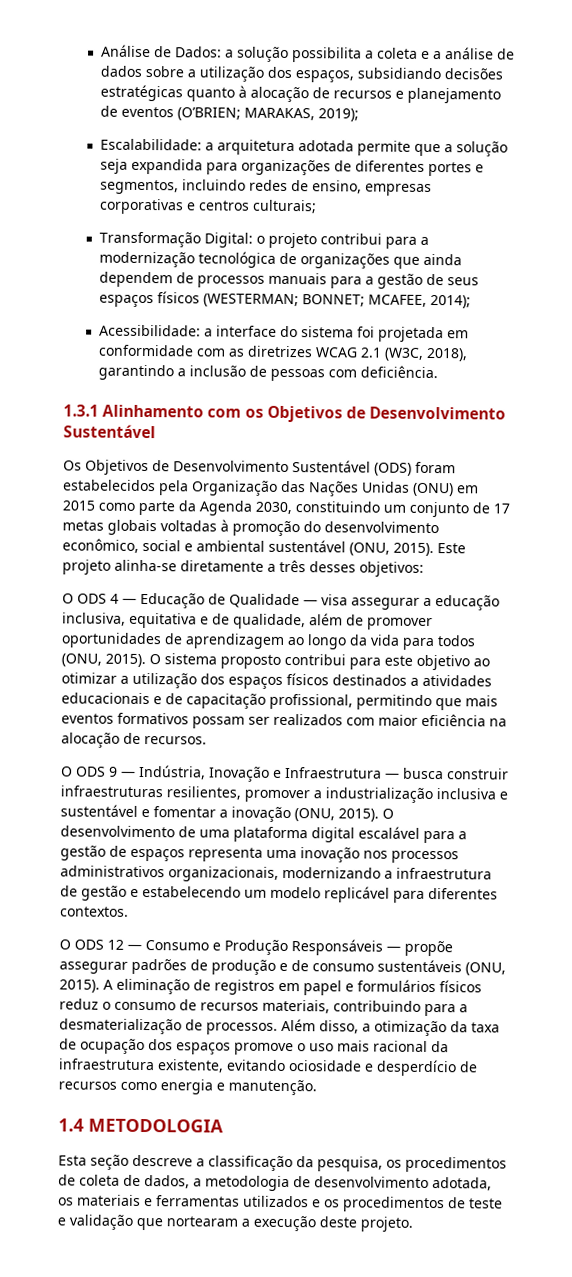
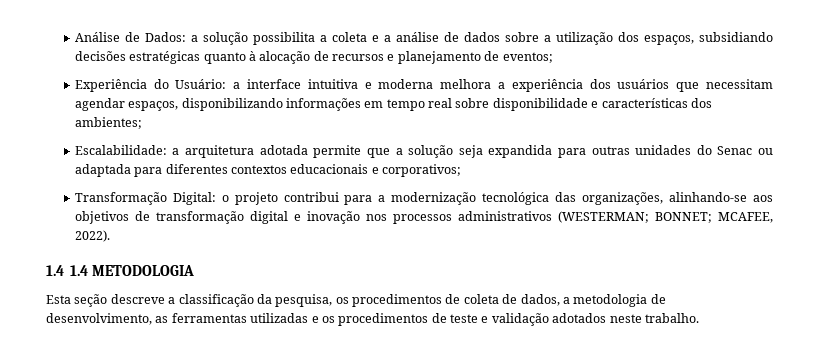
- Análise de Dados: a solução possibilita a coleta e a análise de dados sobre a utilização dos espaços, subsidiando decisões estratégicas quanto à alocação de recursos e planejamento de eventos (O’BRIEN; MARAKAS, 2019);
+ Análise de Dados: a solução possibilita a coleta e a análise de dados sobre a utilização dos espaços, subsidiando decisões estratégicas quanto à alocação de recursos e planejamento de eventos;
+ Experiência do Usuário: a interface intuitiva e moderna melhora a experiência dos usuários que necessitam agendar espaços, disponibilizando informações em tempo real sobre disponibilidade e características dos ambientes;
- Escalabilidade: a arquitetura adotada permite que a solução seja expandida para organizações de diferentes portes e segmentos, incluindo redes de ensino, empresas corporativas e centros culturais;
+ Escalabilidade: a arquitetura adotada permite que a solução seja expandida para outras unidades do Senac ou adaptada para diferentes contextos educacionais e corporativos;
- Transformação Digital: o projeto contribui para a modernização tecnológica de organizações que ainda dependem de processos manuais para a gestão de seus espaços físicos (WESTERMAN; BONNET; MCAFEE, 2014);
- Acessibilidade: a interface do sistema foi projetada em conformidade com as diretrizes WCAG 2.1 (W3C, 2018), garantindo a inclusão de pessoas com deficiência.
- 1.3.1 Alinhamento com os Objetivos de Desenvolvimento Sustentável
- Os Objetivos de Desenvolvimento Sustentável (ODS) foram estabelecidos pela Organização das Nações Unidas (ONU) em 2015 como parte da Agenda 2030, constituindo um conjunto de 17 metas globais voltadas à promoção do desenvolvimento econômico, social e ambiental sustentável (ONU, 2015). Este projeto alinha-se diretamente a três desses objetivos:
- O ODS 4 — Educação de Qualidade — visa assegurar a educação inclusiva, equitativa e de qualidade, além de promover oportunidades de aprendizagem ao longo da vida para todos (ONU, 2015). O sistema proposto contribui para este objetivo ao otimizar a utilização dos espaços físicos destinados a atividades educacionais e de capacitação profissional, permitindo que mais eventos formativos possam ser realizados com maior eficiência na alocação de recursos.
- O ODS 9 — Indústria, Inovação e Infraestrutura — busca construir infraestruturas resilientes, promover a industrialização inclusiva e sustentável e fomentar a inovação (ONU, 2015). O desenvolvimento de uma plataforma digital escalável para a gestão de espaços representa uma inovação nos processos administrativos organizacionais, modernizando a infraestrutura de gestão e estabelecendo um modelo replicável para diferentes contextos.
- O ODS 12 — Consumo e Produção Responsáveis — propõe assegurar padrões de produção e de consumo sustentáveis (ONU, 2015). A eliminação de registros em papel e formulários físicos reduz o consumo de recursos materiais, contribuindo para a desmaterialização de processos. Além disso, a otimização da taxa de ocupação dos espaços promove o uso mais racional da infraestrutura existente, evitando ociosidade e desperdício de recursos como energia e manutenção.
- 1.4 METODOLOGIA
+ Transformação Digital: o projeto contribui para a modernização tecnológica das organizações, alinhando-se aos objetivos de transformação digital e inovação nos processos administrativos (WESTERMAN; BONNET; MCAFEE, 2022).
+ 1.4 1.4 METODOLOGIA
- Esta seção descreve a classificação da pesquisa, os procedimentos de coleta de dados, a metodologia de desenvolvimento adotada, os materiais e ferramentas utilizados e os procedimentos de teste e validação que nortearam a execução deste projeto.
+ Esta seção descreve a classificação da pesquisa, os procedimentos de coleta de dados, a metodologia de desenvolvimento, as ferramentas utilizadas e os procedimentos de teste e validação adotados neste trabalho.

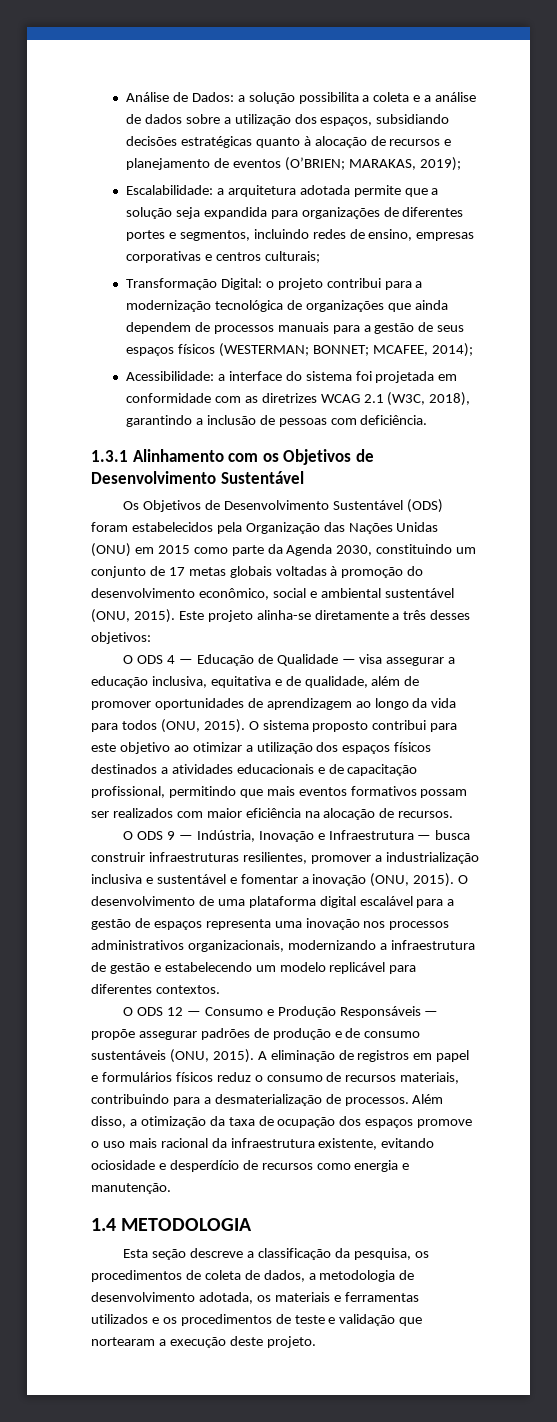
- Análise de Dados: a solução possibilita a coleta e a análise de dados sobre a utilização dos espaços, subsidiando decisões estratégicas quanto à alocação de recursos e planejamento de eventos;
- Experiência do Usuário: a interface intuitiva e moderna melhora a experiência dos usuários que necessitam agendar espaços, disponibilizando informações em tempo real sobre disponibilidade e características dos ambientes;
+ Análise de Dados: a solução possibilita a coleta e a análise de dados sobre a utilização dos espaços, subsidiando decisões estratégicas quanto à alocação de recursos e planejamento de eventos (O’BRIEN; MARAKAS, 2019);
- Escalabilidade: a arquitetura adotada permite que a solução seja expandida para outras unidades do Senac ou adaptada para diferentes contextos educacionais e corporativos;
+ Escalabilidade: a arquitetura adotada permite que a solução seja expandida para organizações de diferentes portes e segmentos, incluindo redes de ensino, empresas corporativas e centros culturais;
- Transformação Digital: o projeto contribui para a modernização tecnológica das organizações, alinhando-se aos objetivos de transformação digital e inovação nos processos administrativos (WESTERMAN; BONNET; MCAFEE, 2022).
- 1.4 1.4 METODOLOGIA
+ Transformação Digital: o projeto contribui para a modernização tecnológica de organizações que ainda dependem de processos manuais para a gestão de seus espaços físicos (WESTERMAN; BONNET; MCAFEE, 2014);
+ Acessibilidade: a interface do sistema foi projetada em conformidade com as diretrizes WCAG 2.1 (W3C, 2018), garantindo a inclusão de pessoas com deficiência.
+ 1.3.1 Alinhamento com os Objetivos de Desenvolvimento Sustentável
+ Os Objetivos de Desenvolvimento Sustentável (ODS) foram estabelecidos pela Organização das Nações Unidas (ONU) em 2015 como parte da Agenda 2030, constituindo um conjunto de 17 metas globais voltadas à promoção do desenvolvimento econômico, social e ambiental sustentável (ONU, 2015). Este projeto alinha-se diretamente a três desses objetivos:
+ O ODS 4 — Educação de Qualidade — visa assegurar a educação inclusiva, equitativa e de qualidade, além de promover oportunidades de aprendizagem ao longo da vida para todos (ONU, 2015). O sistema proposto contribui para este objetivo ao otimizar a utilização dos espaços físicos destinados a atividades educacionais e de capacitação profissional, permitindo que mais eventos formativos possam ser realizados com maior eficiência na alocação de recursos.
+ O ODS 9 — Indústria, Inovação e Infraestrutura — busca construir infraestruturas resilientes, promover a industrialização inclusiva e sustentável e fomentar a inovação (ONU, 2015). O desenvolvimento de uma plataforma digital escalável para a gestão de espaços representa uma inovação nos processos administrativos organizacionais, modernizando a infraestrutura de gestão e estabelecendo um modelo replicável para diferentes contextos.
+ O ODS 12 — Consumo e Produção Responsáveis — propõe assegurar padrões de produção e de consumo sustentáveis (ONU, 2015). A eliminação de registros em papel e formulários físicos reduz o consumo de recursos materiais, contribuindo para a desmaterialização de processos. Além disso, a otimização da taxa de ocupação dos espaços promove o uso mais racional da infraestrutura existente, evitando ociosidade e desperdício de recursos como energia e manutenção.
+ 1.4 METODOLOGIA
- Esta seção descreve a classificação da pesquisa, os procedimentos de coleta de dados, a metodologia de desenvolvimento, as ferramentas utilizadas e os procedimentos de teste e validação adotados neste trabalho.
+ Esta seção descreve a classificação da pesquisa, os procedimentos de coleta de dados, a metodologia de desenvolvimento adotada, os materiais e ferramentas utilizados e os procedimentos de teste e validação que nortearam a execução deste projeto.

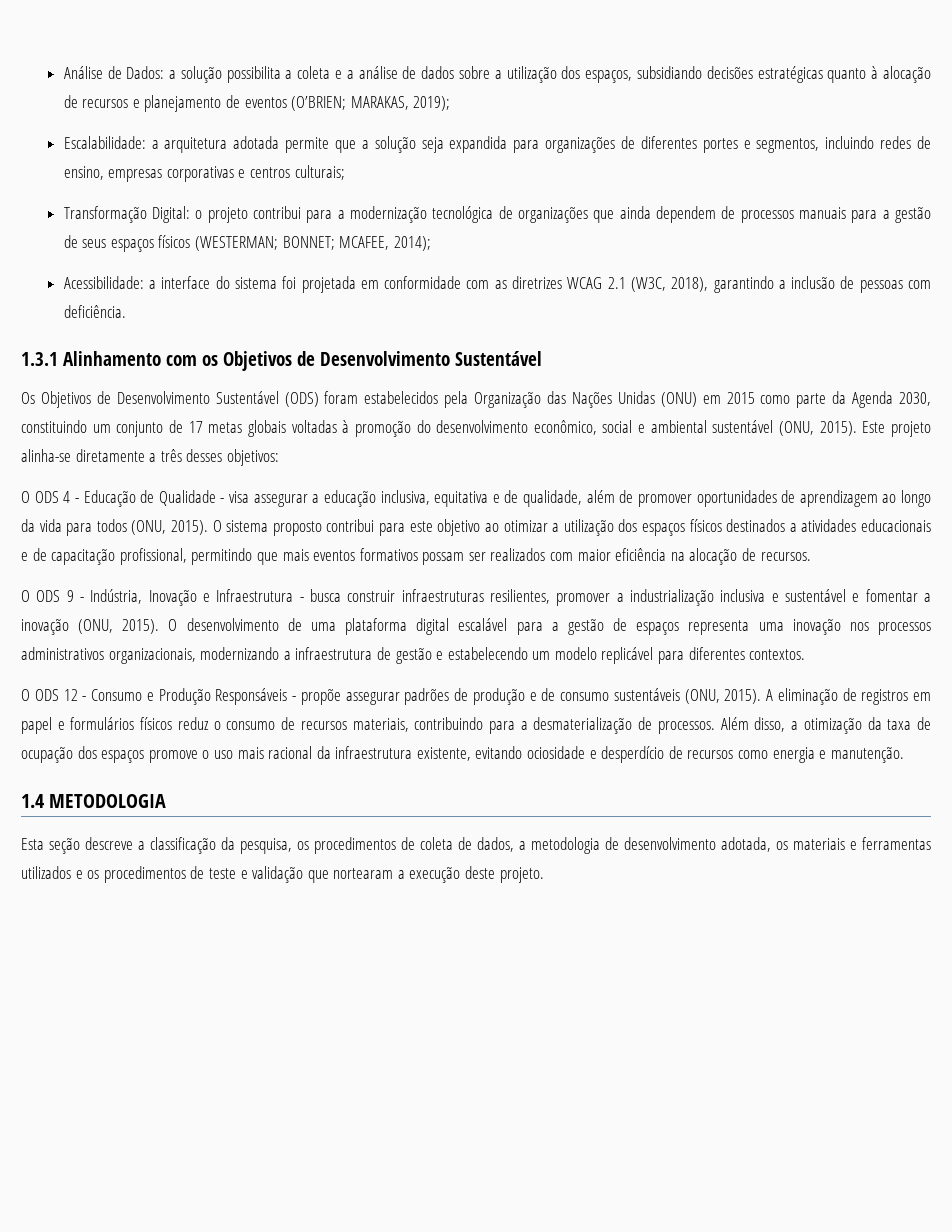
- O ODS 4 — Educação de Qualidade — visa assegurar a educação inclusiva, equitativa e de qualidade, além de promover oportunidades de aprendizagem ao longo da vida para todos (ONU, 2015).
+ O ODS 4 - Educação de Qualidade - visa assegurar a educação inclusiva, equitativa e de qualidade, além de promover oportunidades de aprendizagem ao longo da vida para todos (ONU, 2015).
- O ODS 9 — Indústria, Inovação e Infraestrutura — busca construir infraestruturas resilientes, promover a industrialização inclusiva e sustentável e fomentar a inovação (ONU, 2015).
+ O ODS 9 - Indústria, Inovação e Infraestrutura - busca construir infraestruturas resilientes, promover a industrialização inclusiva e sustentável e fomentar a inovação (ONU, 2015).
- O ODS 12 — Consumo e Produção Responsáveis — propõe assegurar padrões de produção e de consumo sustentáveis (ONU, 2015).
+ O ODS 12 - Consumo e Produção Responsáveis - propõe assegurar padrões de produção e de consumo sustentáveis (ONU, 2015).

